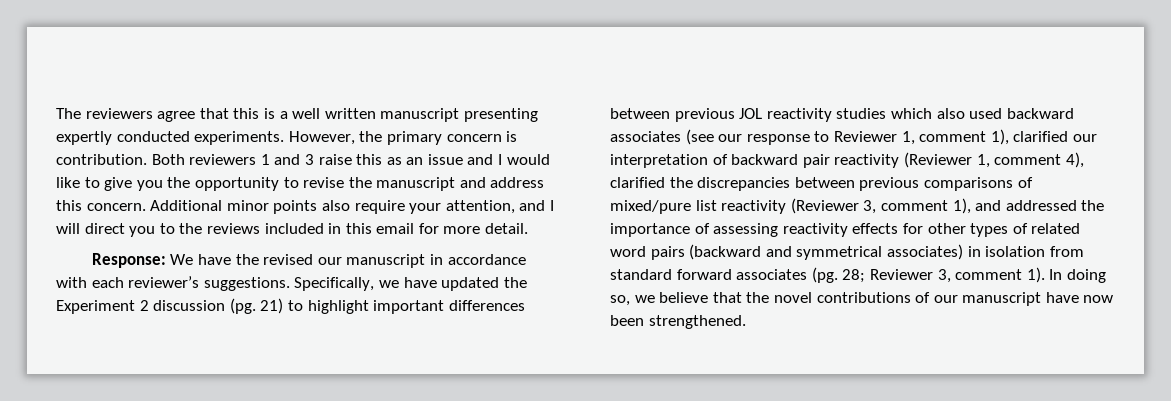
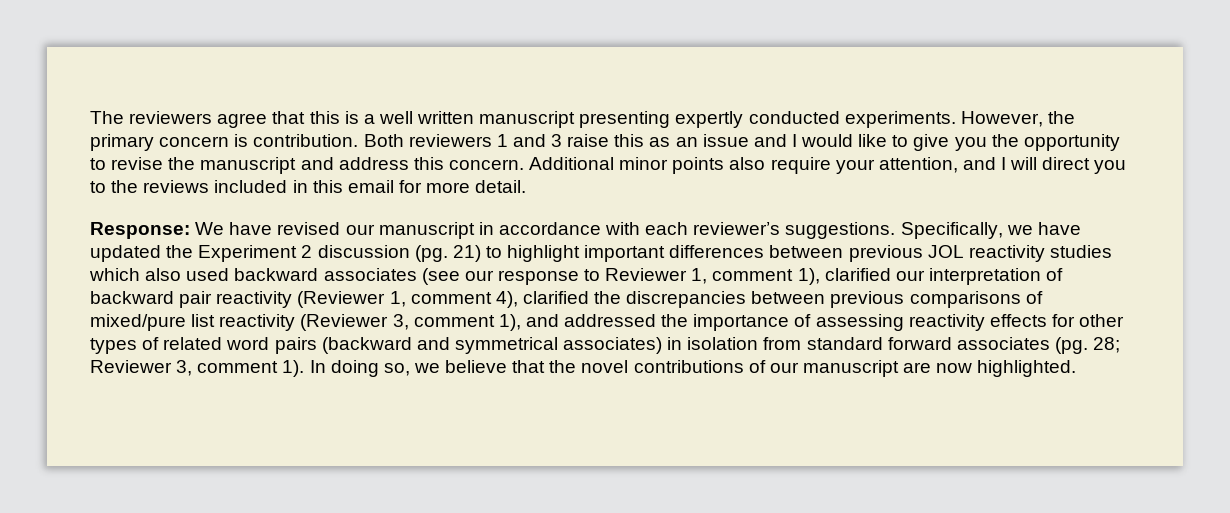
- Response: We have the revised our manuscript in accordance with each reviewer’s suggestions.
+ Response: We have revised our manuscript in accordance with each reviewer’s suggestions.
- In doing so, we believe that the novel contributions of our manuscript have now been strengthened.
+ In doing so, we believe that the novel contributions of our manuscript are now highlighted.

